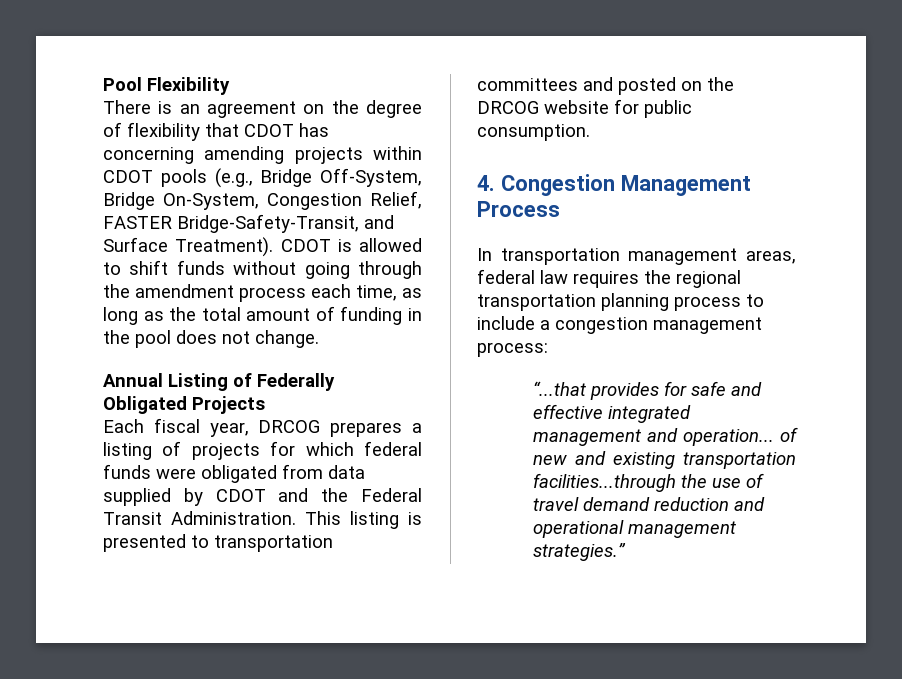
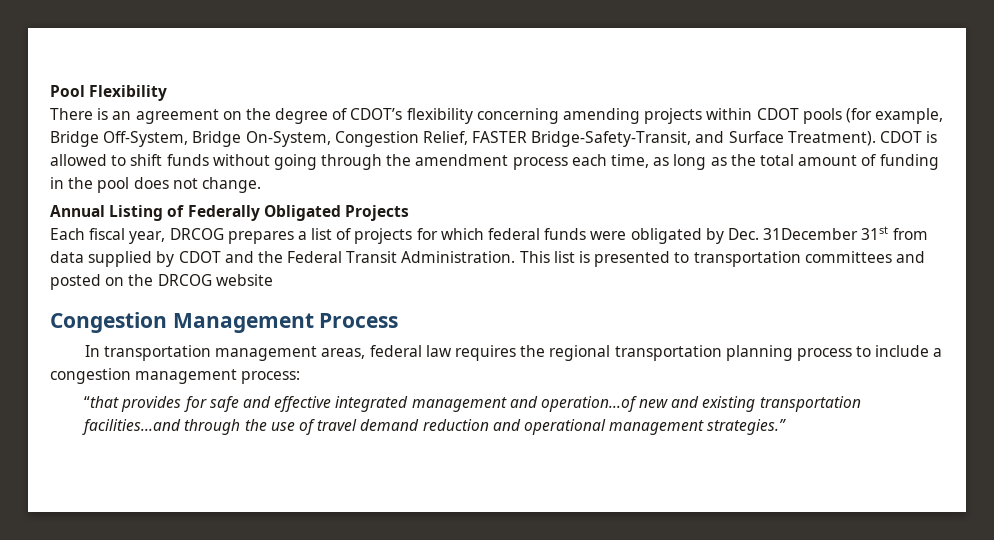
- There is an agreement on the degree of flexibility that CDOT has concerning amending projects within CDOT pools (e.g., Bridge Off-System, Bridge On-System, Congestion Relief, FASTER Bridge-Safety-Transit, and Surface Treatment).
+ There is an agreement on the degree of CDOT’s flexibility concerning amending projects within CDOT pools (for example, Bridge Off-System, Bridge On-System, Congestion Relief, FASTER Bridge-Safety-Transit, and Surface Treatment).
- Each fiscal year, DRCOG prepares a listing of projects for which federal funds were obligated from data supplied by CDOT and the Federal Transit Administration.
+ Each fiscal year, DRCOG prepares a list of projects for which federal funds were obligated by Dec. 31December 31st from data supplied by CDOT and the Federal Transit Administration.
- This listing is presented to transportation committees and posted on the DRCOG website for public consumption.
- 4. Congestion Management Process
+ This list is presented to transportation committees and posted on the DRCOG website
+ Congestion Management Process
- “...that provides for safe and effective integrated management and operation... of new and existing transportation facilities...through the use of travel demand reduction and operational management strategies.”
+ “that provides for safe and effective integrated management and operation...of new and existing transportation facilities...and through the use of travel demand reduction and operational management strategies.”

